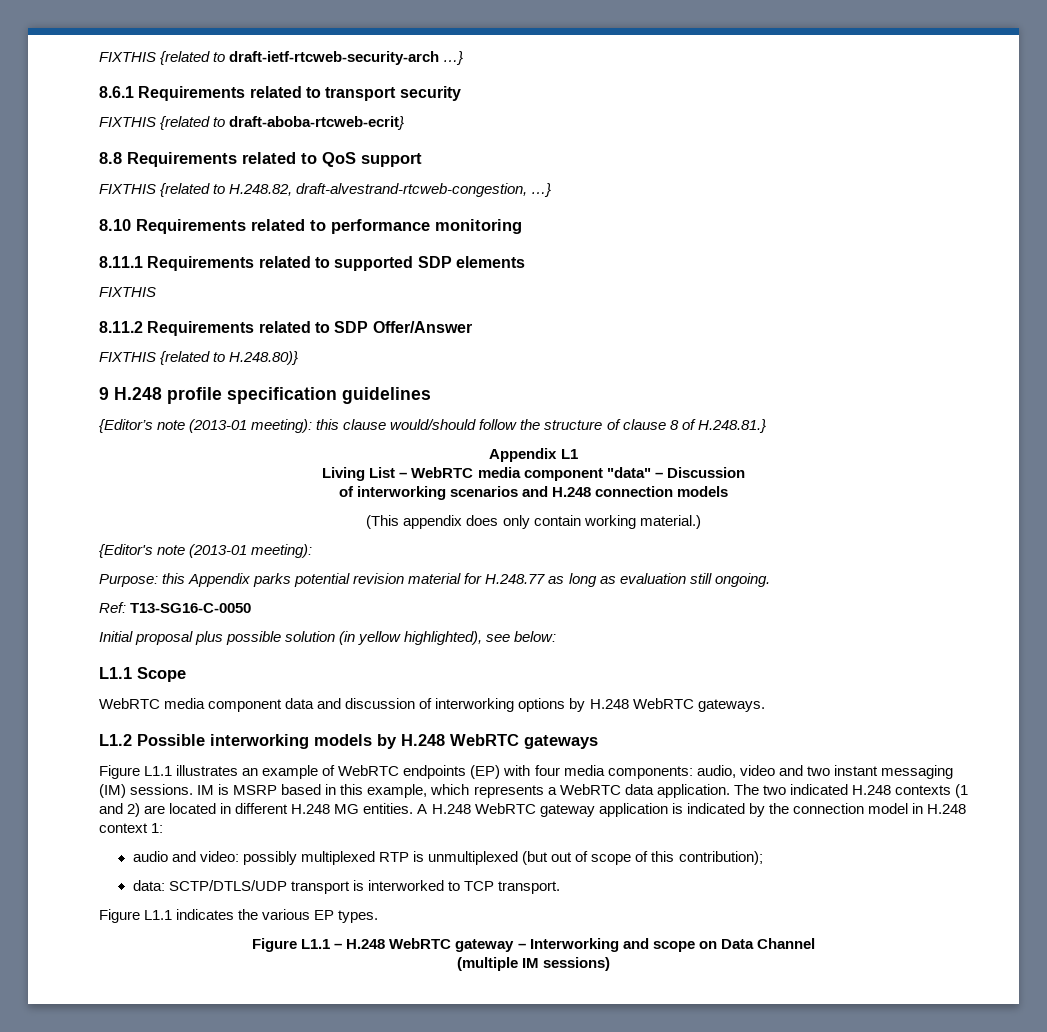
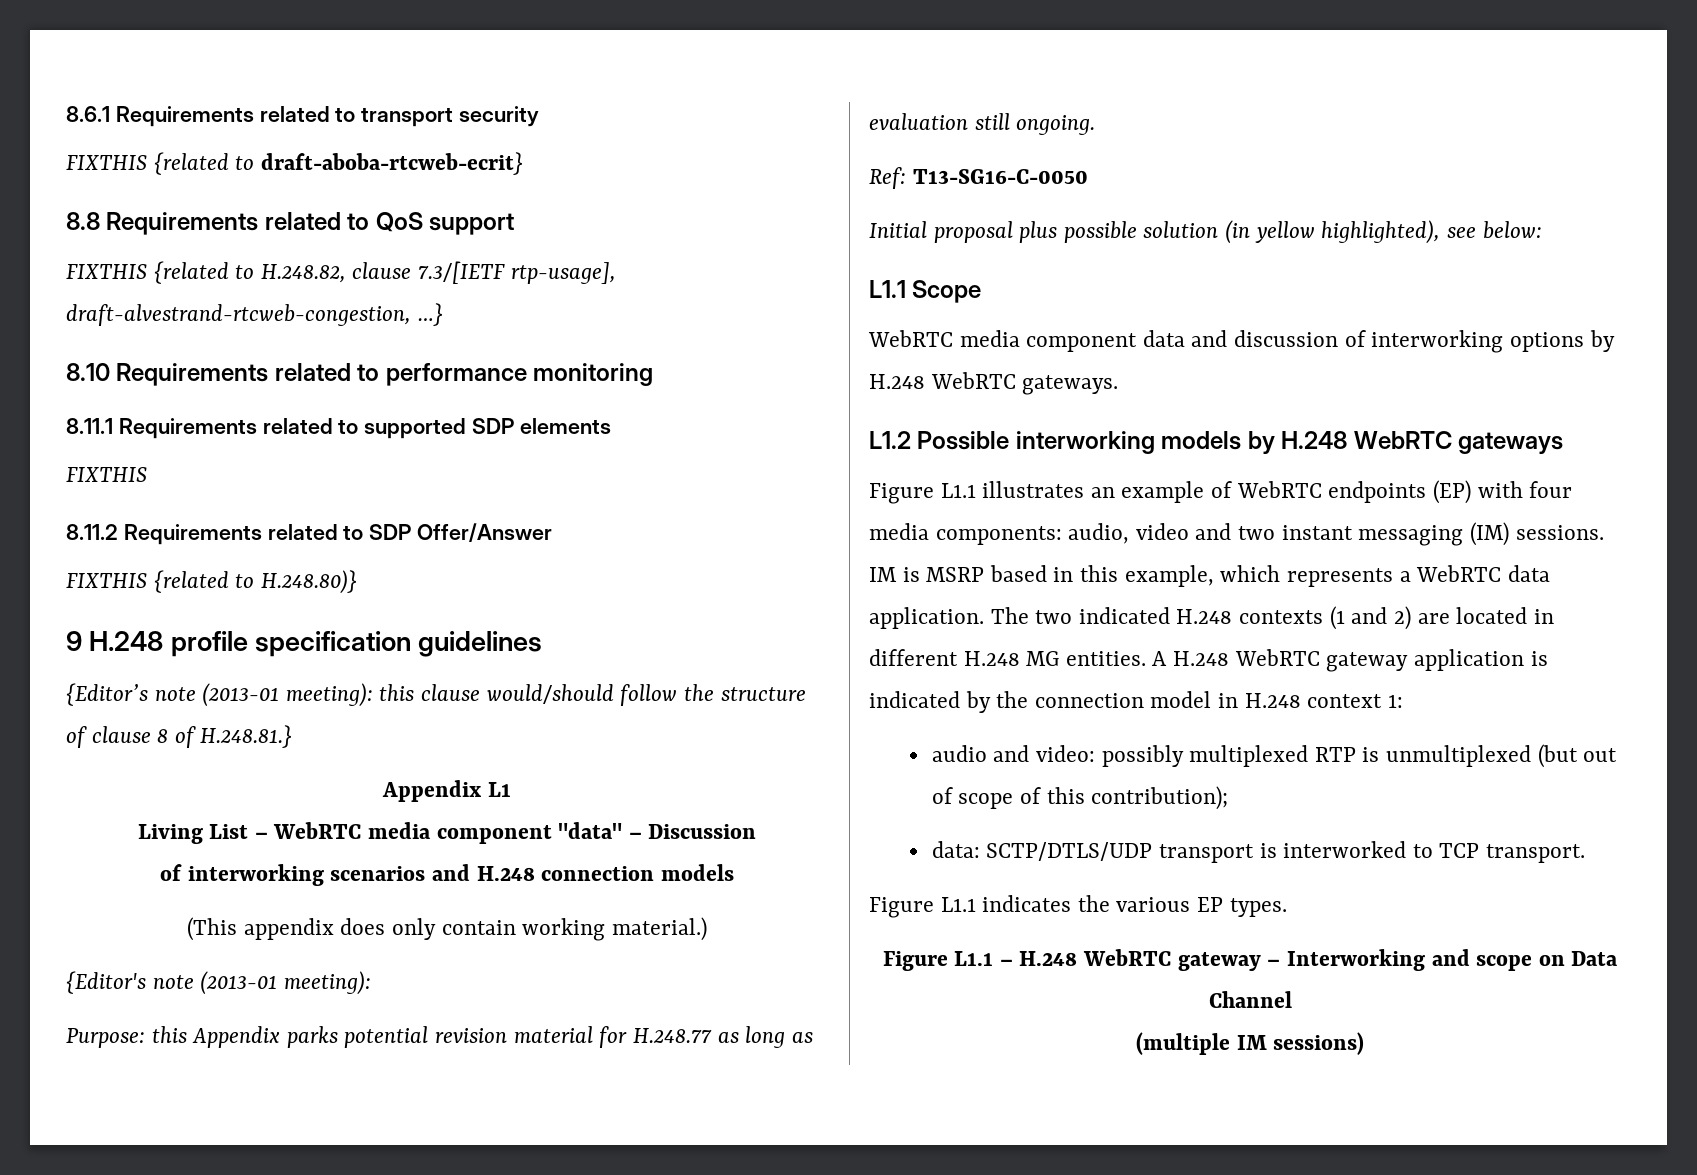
- FIXTHIS {related to draft-ietf-rtcweb-security-arch …}
- FIXTHIS {related to H.248.82, draft-alvestrand-rtcweb-congestion, …}
+ FIXTHIS {related to H.248.82, clause 7.3/[IETF rtp-usage], draft-alvestrand-rtcweb-congestion, …}

